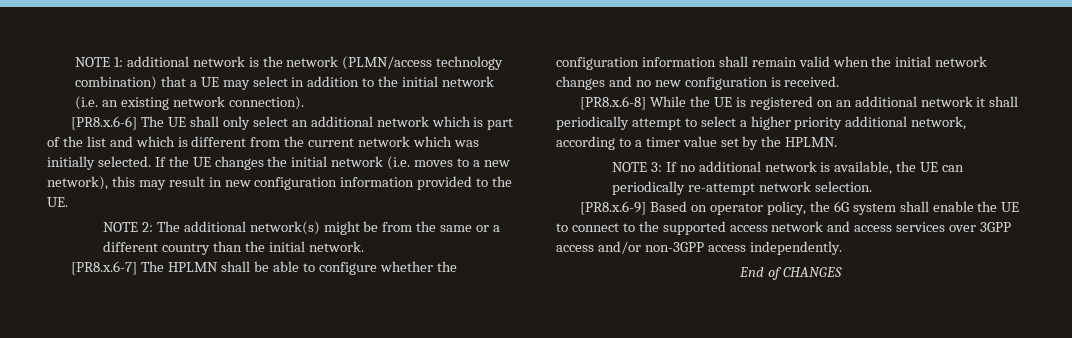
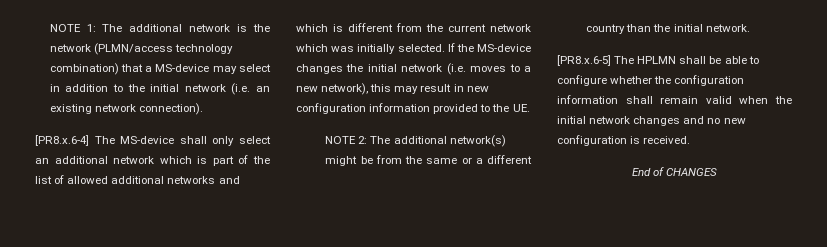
- NOTE 1: additional network is the network (PLMN/access technology combination) that a UE may select in addition to the initial network (i.e. an existing network connection).
+ NOTE 1: The additional network is the network (PLMN/access technology combination) that a MS-device may select in addition to the initial network (i.e. an existing network connection).
- [PR8.x.6-6] The UE shall only select an additional network which is part of the list and which is different from the current network which was initially selected.
+ [PR8.x.6-4] The MS-device shall only select an additional network which is part of the list of allowed additional networks and which is different from the current network which was initially selected.
- If the UE changes the initial network (i.e. moves to a new network), this may result in new configuration information provided to the UE.
+ If the MS-device changes the initial network (i.e. moves to a new network), this may result in new configuration information provided to the UE.
- [PR8.x.6-7] The HPLMN shall be able to configure whether the configuration information shall remain valid when the initial network changes and no new configuration is received.
+ [PR8.x.6-5] The HPLMN shall be able to configure whether the configuration information shall remain valid when the initial network changes and no new configuration is received.
- [PR8.x.6-8] While the UE is registered on an additional network it shall periodically attempt to select a higher priority additional network, according to a timer value set by the HPLMN.
- NOTE 3: If no additional network is available, the UE can periodically re-attempt network selection.
- [PR8.x.6-9] Based on operator policy, the 6G system shall enable the UE to connect to the supported access network and access services over 3GPP access and/or non-3GPP access independently.

